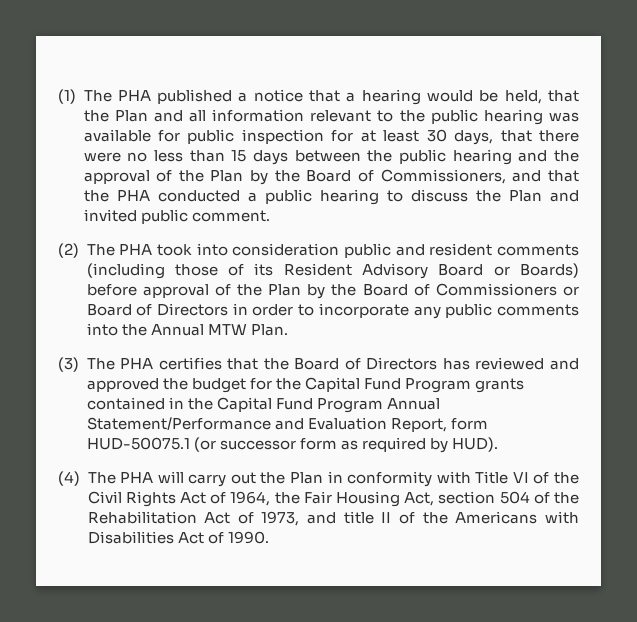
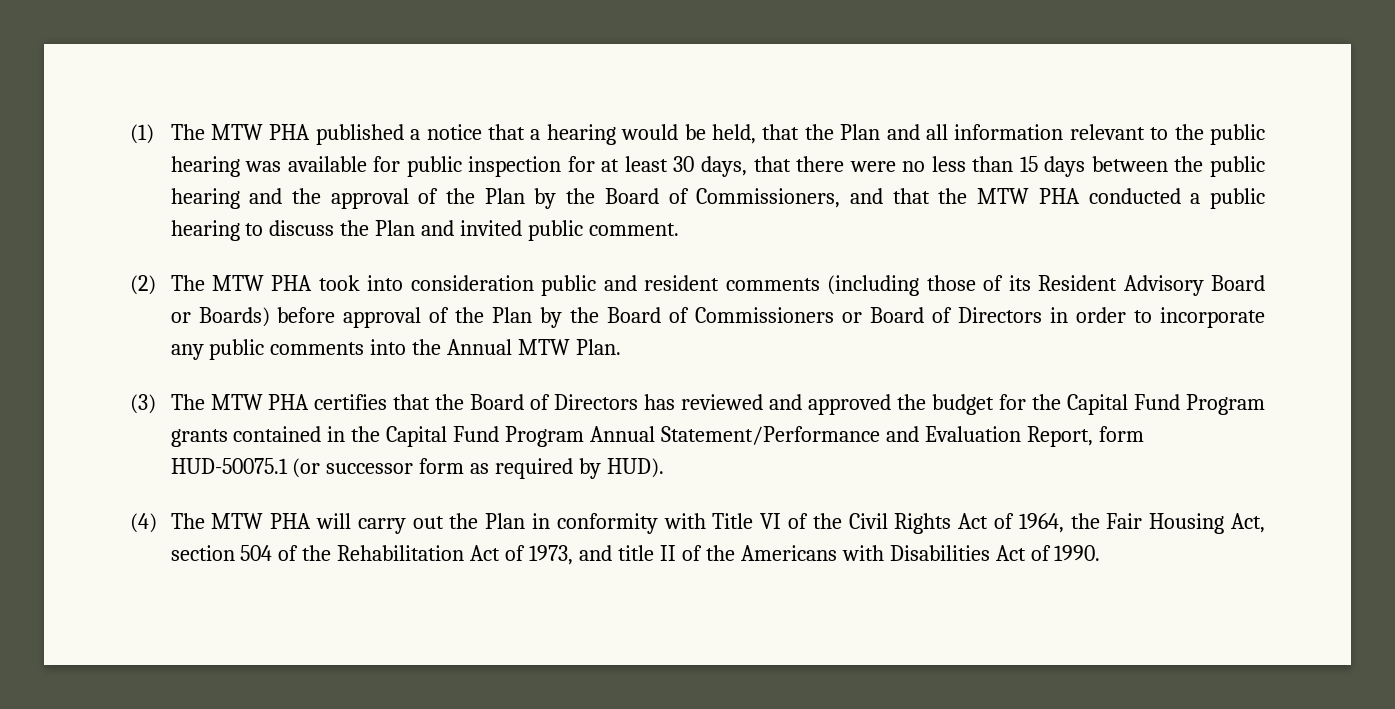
- (1) The PHA published a notice that a hearing would be held, that the Plan and all information relevant to the public hearing was available for public inspection for at least 30 days, that there were no less than 15 days between the public hearing and the approval of the Plan by the Board of Commissioners, and that the PHA conducted a public hearing to discuss the Plan and invited public comment.
+ (1) The MTW PHA published a notice that a hearing would be held, that the Plan and all information relevant to the public hearing was available for public inspection for at least 30 days, that there were no less than 15 days between the public hearing and the approval of the Plan by the Board of Commissioners, and that the MTW PHA conducted a public hearing to discuss the Plan and invited public comment.
- (2) The PHA took into consideration public and resident comments (including those of its Resident Advisory Board or Boards) before approval of the Plan by the Board of Commissioners or Board of Directors in order to incorporate any public comments into the Annual MTW Plan.
+ (2) The MTW PHA took into consideration public and resident comments (including those of its Resident Advisory Board or Boards) before approval of the Plan by the Board of Commissioners or Board of Directors in order to incorporate any public comments into the Annual MTW Plan.
- (3) The PHA certifies that the Board of Directors has reviewed and approved the budget for the Capital Fund Program grants contained in the Capital Fund Program Annual Statement/Performance and Evaluation Report, form HUD-50075.1 (or successor form as required by HUD).
+ (3) The MTW PHA certifies that the Board of Directors has reviewed and approved the budget for the Capital Fund Program grants contained in the Capital Fund Program Annual Statement/Performance and Evaluation Report, form HUD-50075.1 (or successor form as required by HUD).
- (4) The PHA will carry out the Plan in conformity with Title VI of the Civil Rights Act of 1964, the Fair Housing Act, section 504 of the Rehabilitation Act of 1973, and title II of the Americans with Disabilities Act of 1990.
+ (4) The MTW PHA will carry out the Plan in conformity with Title VI of the Civil Rights Act of 1964, the Fair Housing Act, section 504 of the Rehabilitation Act of 1973, and title II of the Americans with Disabilities Act of 1990.

